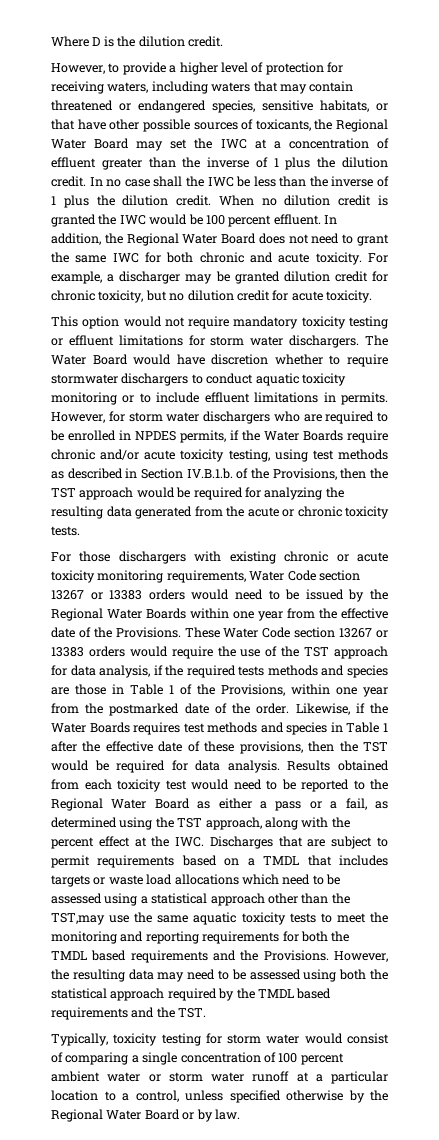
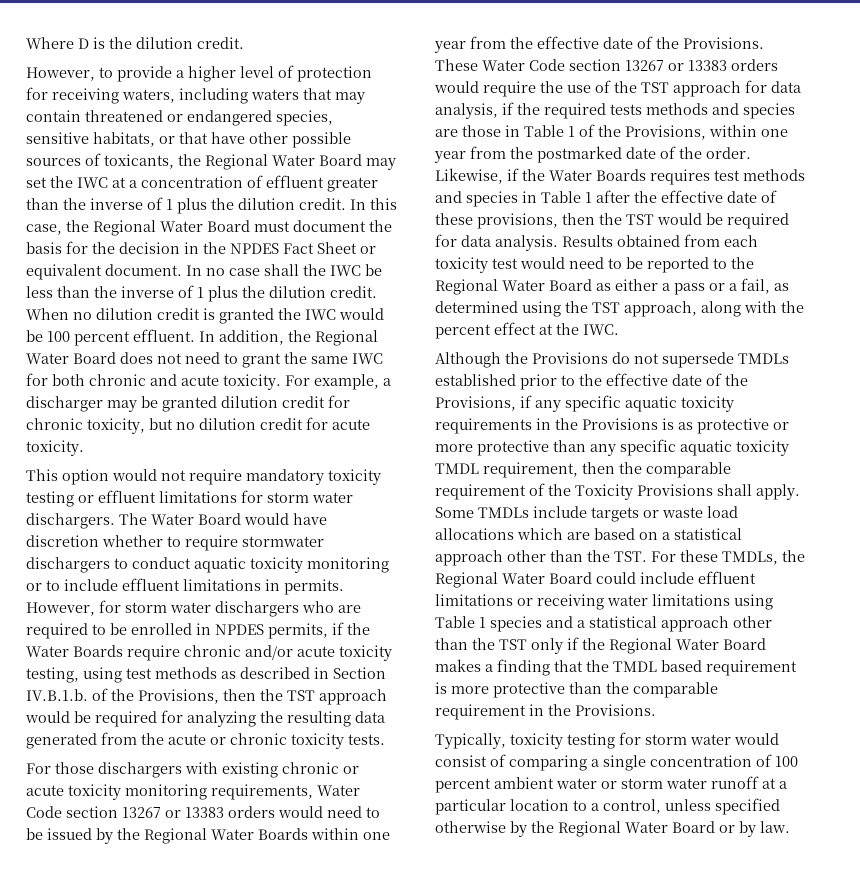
- In no case shall the IWC be less than the inverse of 1 plus the dilution credit.
+ In this case, the Regional Water Board must document the basis for the decision in the NPDES Fact Sheet or equivalent document. In no case shall the IWC be less than the inverse of 1 plus the dilution credit.
- Results obtained from each toxicity test would need to be reported to the Regional Water Board as either a pass or a fail, as determined using the TST approach, along with the percent effect at the IWC. Discharges that are subject to permit requirements based on a TMDL that includes targets or waste load allocations which need to be assessed using a statistical approach other than the TST,may use the same aquatic toxicity tests to meet the monitoring and reporting requirements for both the TMDL based requirements and the Provisions. However, the resulting data may need to be assessed using both the statistical approach required by the TMDL based requirements and the TST.
+ Results obtained from each toxicity test would need to be reported to the Regional Water Board as either a pass or a fail, as determined using the TST approach, along with the percent effect at the IWC.
+ Although the Provisions do not supersede TMDLs established prior to the effective date of the Provisions, if any specific aquatic toxicity requirements in the Provisions is as protective or more protective than any specific aquatic toxicity TMDL requirement, then the comparable requirement of the Toxicity Provisions shall apply. Some TMDLs include targets or waste load allocations which are based on a statistical approach other than the TST. For these TMDLs, the Regional Water Board could include effluent limitations or receiving water limitations using Table 1 species and a statistical approach other than the TST only if the Regional Water Board makes a finding that the TMDL based requirement is more protective than the comparable requirement in the Provisions.

